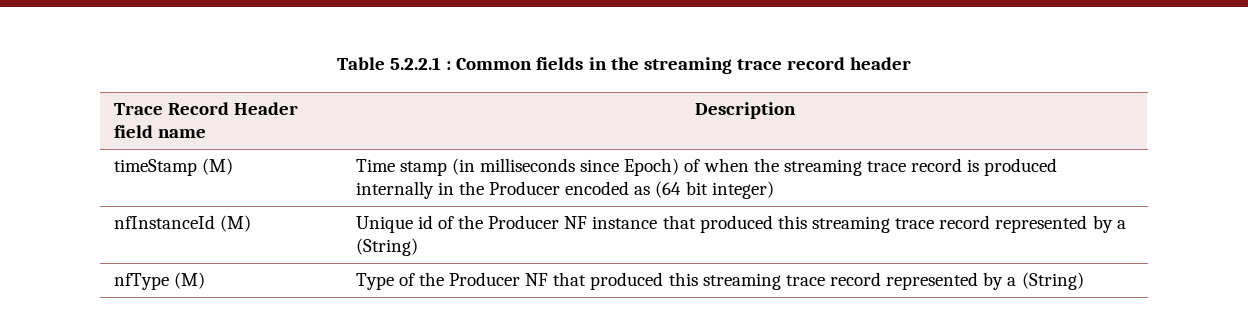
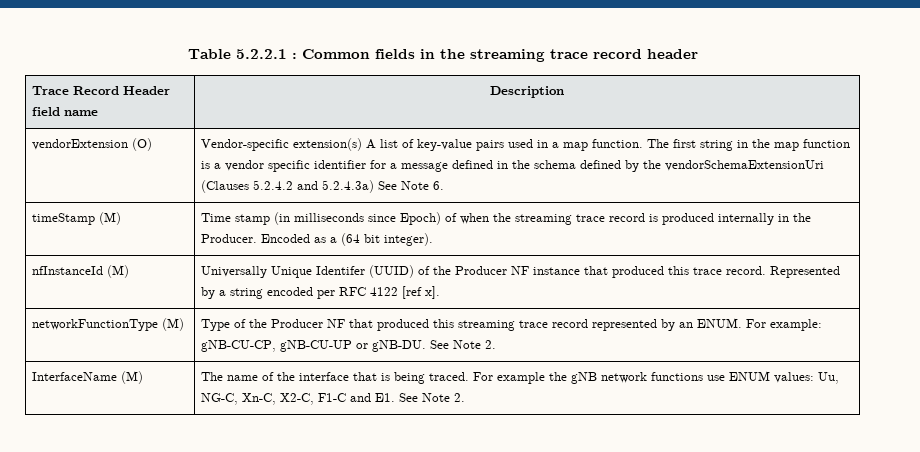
+ vendorExtension (O) | Vendor-specific extension(s) A list of key-value pairs used in a map function. The first string in the map function is a vendor specific identifier for a message defined in the schema defined by the vendorSchemaExtensionUri (Clauses 5.2.4.2 and 5.2.4.3a) See Note 6.
- timeStamp (M) | Time stamp (in milliseconds since Epoch) of when the streaming trace record is produced internally in the Producer encoded as (64 bit integer)
+ timeStamp (M) | Time stamp (in milliseconds since Epoch) of when the streaming trace record is produced internally in the Producer. Encoded as a (64 bit integer).
- nfInstanceId (M) | Unique id of the Producer NF instance that produced this streaming trace record represented by a (String)
- nfType (M) | Type of the Producer NF that produced this streaming trace record represented by a (String)
+ nfInstanceId (M) | Universally Unique Identifer (UUID) of the Producer NF instance that produced this trace record. Represented by a string encoded per RFC 4122 [ref x].
+ networkFunctionType (M) | Type of the Producer NF that produced this streaming trace record represented by an ENUM. For example: gNB-CU-CP, gNB-CU-UP or gNB-DU. See Note 2.
+ InterfaceName (M) | The name of the interface that is being traced. For example the gNB network functions use ENUM values: Uu, NG-C, Xn-C, X2-C, F1-C and E1. See Note 2.

